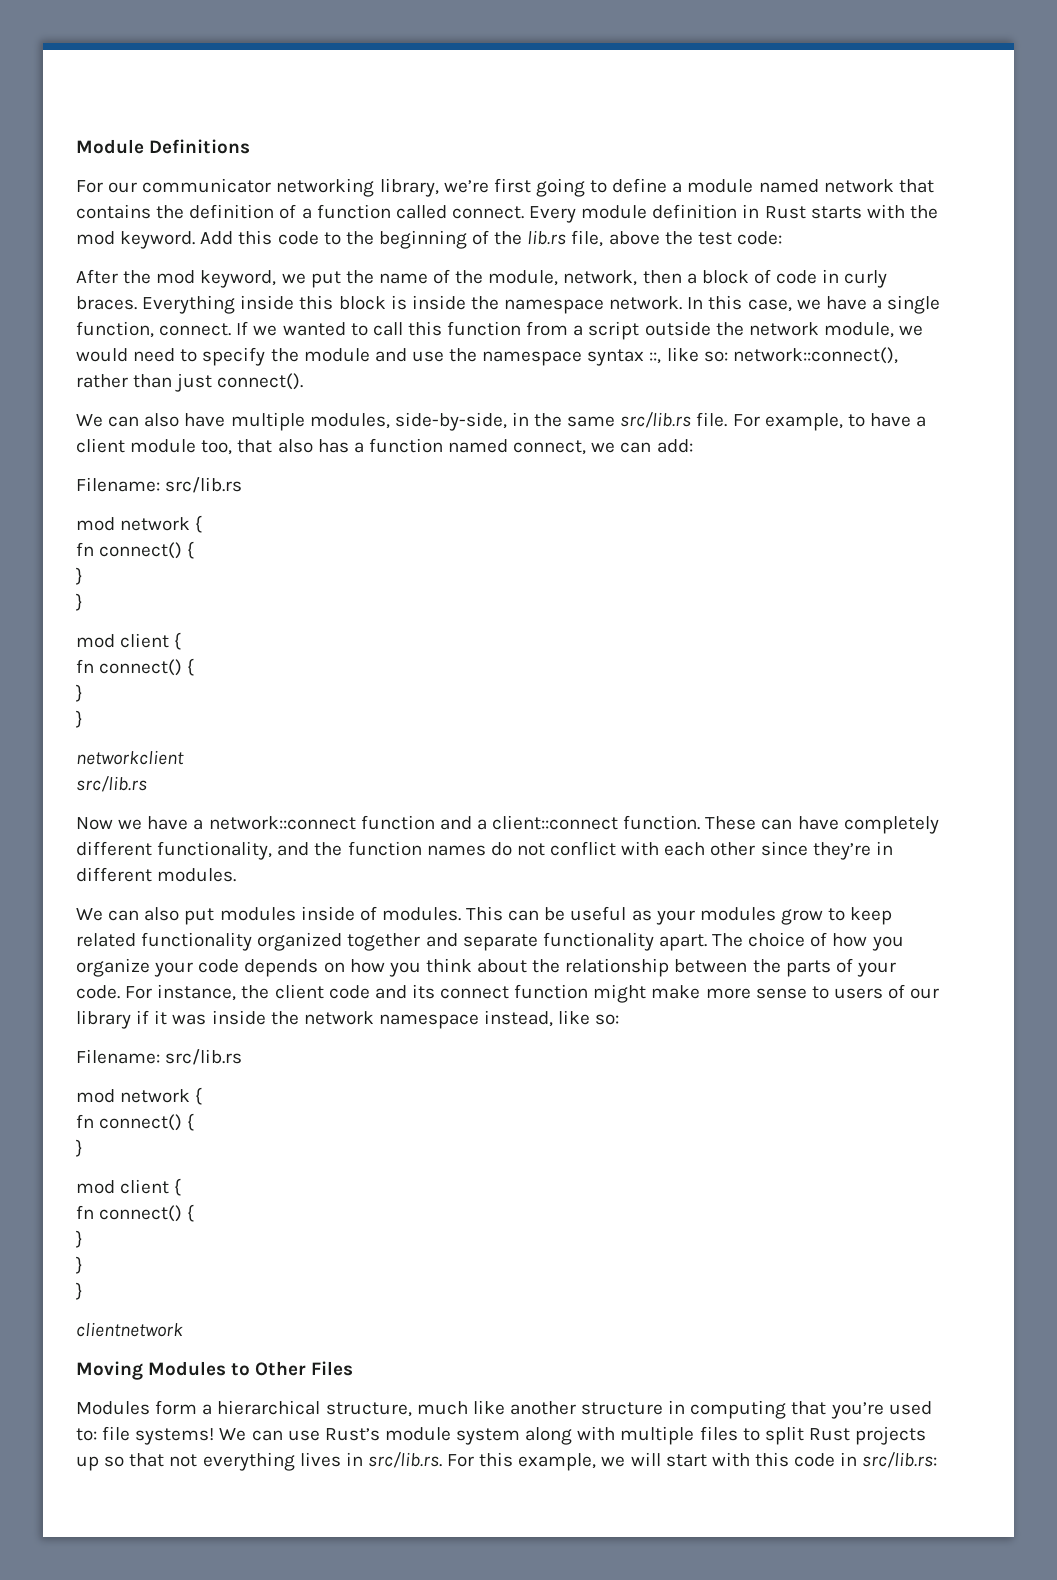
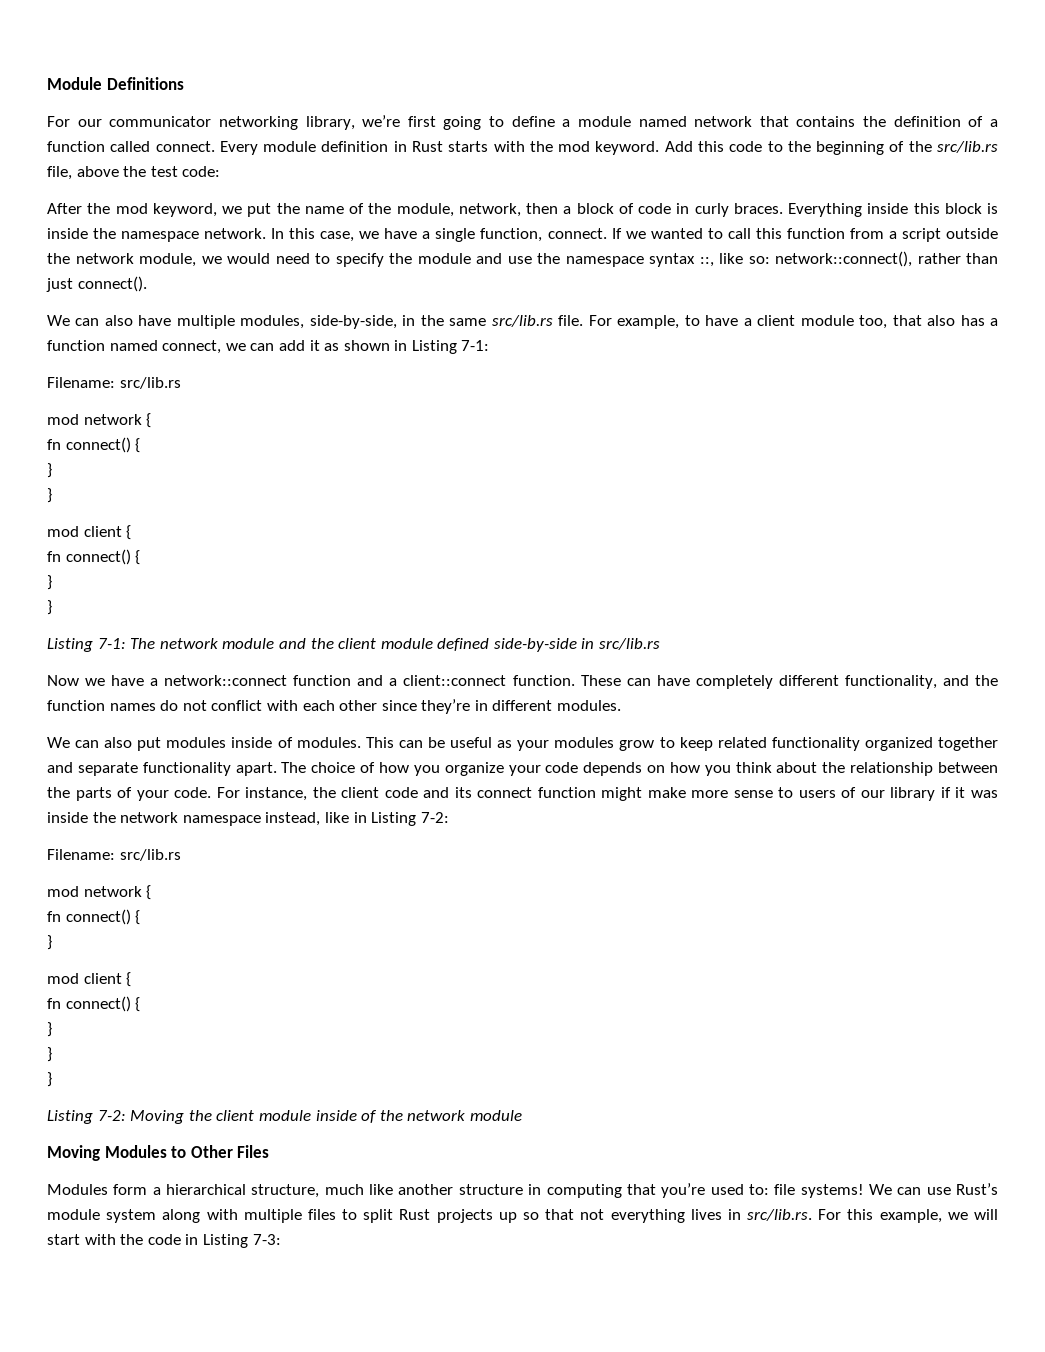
- Add this code to the beginning of the lib.rs file, above the test code:
+ Add this code to the beginning of the src/lib.rs file, above the test code:
- For example, to have a client module too, that also has a function named connect, we can add:
+ For example, to have a client module too, that also has a function named connect, we can add it as shown in Listing 7-1:
- networkclient
- src/lib.rs
+ Listing 7-1: The network module and the client module defined side-by-side in src/lib.rs
- For instance, the client code and its connect function might make more sense to users of our library if it was inside the network namespace instead, like so:
+ For instance, the client code and its connect function might make more sense to users of our library if it was inside the network namespace instead, like in Listing 7-2:
- clientnetwork
+ Listing 7-2: Moving the client module inside of the network module
- We can use Rust’s module system along with multiple files to split Rust projects up so that not everything lives in src/lib.rs. For this example, we will start with this code in src/lib.rs:
+ We can use Rust’s module system along with multiple files to split Rust projects up so that not everything lives in src/lib.rs. For this example, we will start with the code in Listing 7-3:

